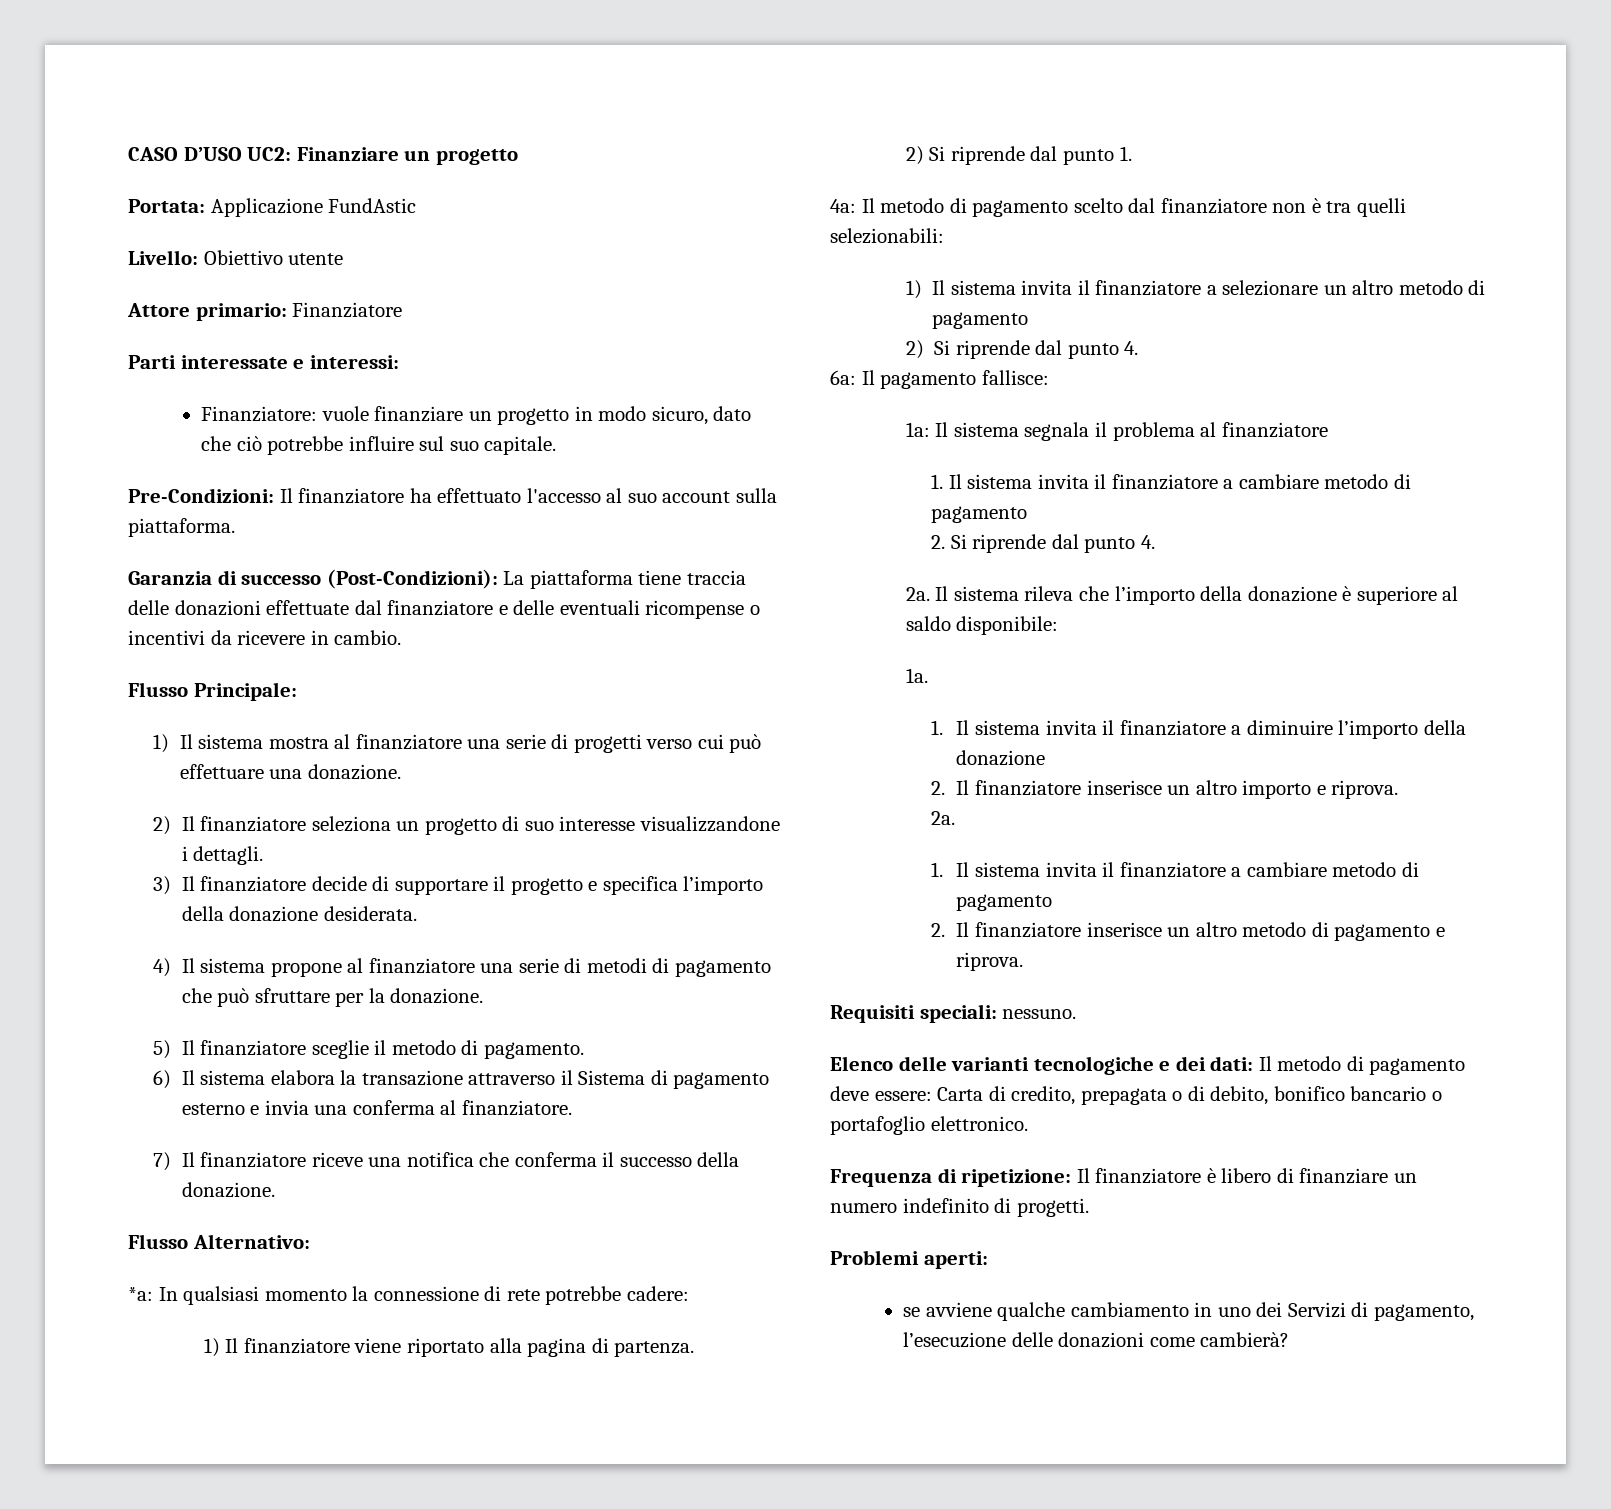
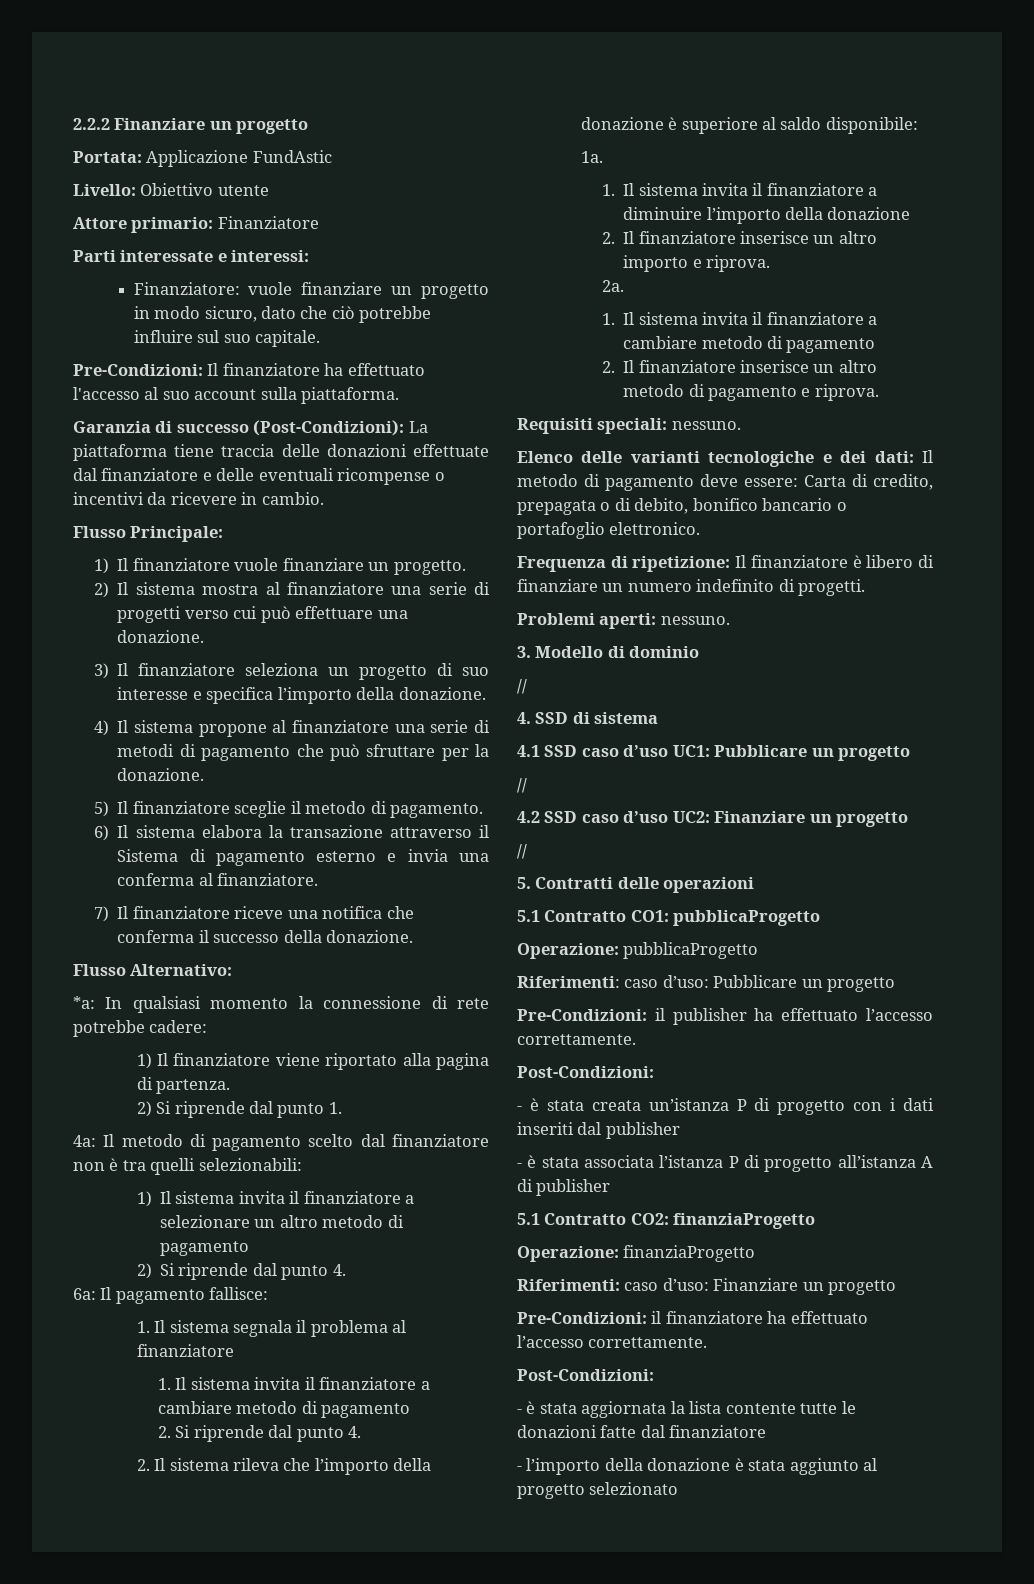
- CASO D’USO UC2: Finanziare un progetto
+ 2.2.2 Finanziare un progetto
- 1) Il sistema mostra al finanziatore una serie di progetti verso cui può effettuare una donazione.
+ 1) Il finanziatore vuole finanziare un progetto.
+ 2) Il sistema mostra al finanziatore una serie di progetti verso cui può effettuare una donazione.
- 2) Il finanziatore seleziona un progetto di suo interesse visualizzandone i dettagli.
- 3) Il finanziatore decide di supportare il progetto e specifica l’importo della donazione desiderata.
+ 3) Il finanziatore seleziona un progetto di suo interesse e specifica l’importo della donazione.
- 1a: Il sistema segnala il problema al finanziatore
+ 1. Il sistema segnala il problema al finanziatore
- 2a. Il sistema rileva che l’importo della donazione è superiore al saldo disponibile:
+ 2. Il sistema rileva che l’importo della donazione è superiore al saldo disponibile:
- Problemi aperti:
- se avviene qualche cambiamento in uno dei Servizi di pagamento, l’esecuzione delle donazioni come cambierà?
+ Problemi aperti: nessuno.
+ 3. Modello di dominio
+ //
+ 4. SSD di sistema
+ 4.1 SSD caso d’uso UC1: Pubblicare un progetto
+ //
+ 4.2 SSD caso d’uso UC2: Finanziare un progetto
+ //
+ 5. Contratti delle operazioni
+ 5.1 Contratto CO1: pubblicaProgetto
+ Operazione: pubblicaProgetto
+ Riferimenti: caso d’uso: Pubblicare un progetto
+ Pre-Condizioni: il publisher ha effettuato l’accesso correttamente.
+ Post-Condizioni:
+ - è stata creata un’istanza P di progetto con i dati inseriti dal publisher
+ - è stata associata l’istanza P di progetto all’istanza A di publisher
+ 5.1 Contratto CO2: finanziaProgetto
+ Operazione: finanziaProgetto
+ Riferimenti: caso d’uso: Finanziare un progetto
+ Pre-Condizioni: il finanziatore ha effettuato l’accesso correttamente.
+ Post-Condizioni:
+ - è stata aggiornata la lista contente tutte le donazioni fatte dal finanziatore
+ - l’importo della donazione è stata aggiunto al progetto selezionato

